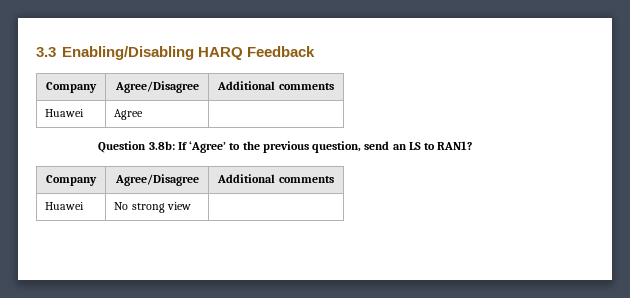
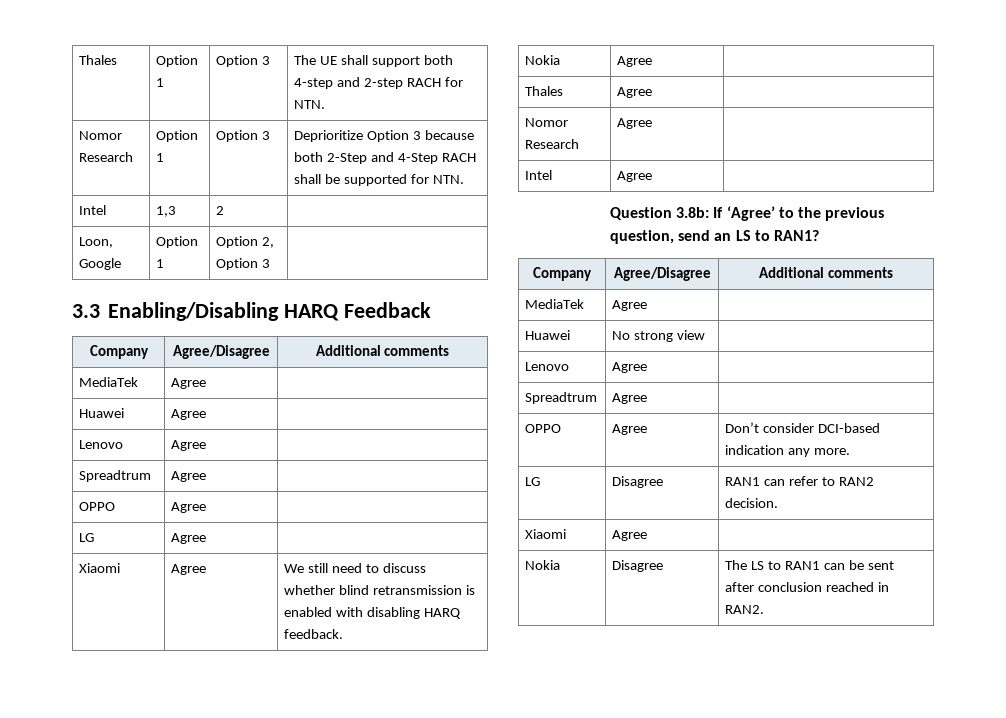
+ Thales | Option 1 | Option 3 | The UE shall support both 4-step and 2-step RACH for NTN.
+ Nomor Research | Option 1 | Option 3 | Deprioritize Option 3 because both 2-Step and 4-Step RACH shall be supported for NTN.
+ Intel | 1,3 | 2 |
+ Loon, Google | Option 1 | Option 2, Option 3 |
  3.3 Enabling/Disabling HARQ Feedback
  Company | Agree/Disagree | Additional comments
+ MediaTek | Agree |
  Huawei | Agree |
+ Lenovo | Agree |
+ Spreadtrum | Agree |
+ OPPO | Agree |
+ LG | Agree |
+ Xiaomi | Agree | We still need to discuss whether blind retransmission is enabled with disabling HARQ feedback.
+ Nokia | Agree |
+ Thales | Agree |
+ Nomor Research | Agree |
+ Intel | Agree |
  Question 3.8b: If ‘Agree’ to the previous question, send an LS to RAN1?
  Company | Agree/Disagree | Additional comments
+ MediaTek | Agree |
  Huawei | No strong view |
+ Lenovo | Agree |
+ Spreadtrum | Agree |
+ OPPO | Agree | Don’t consider DCI-based indication any more.
+ LG | Disagree | RAN1 can refer to RAN2 decision.
+ Xiaomi | Agree |
+ Nokia | Disagree | The LS to RAN1 can be sent after conclusion reached in RAN2.

